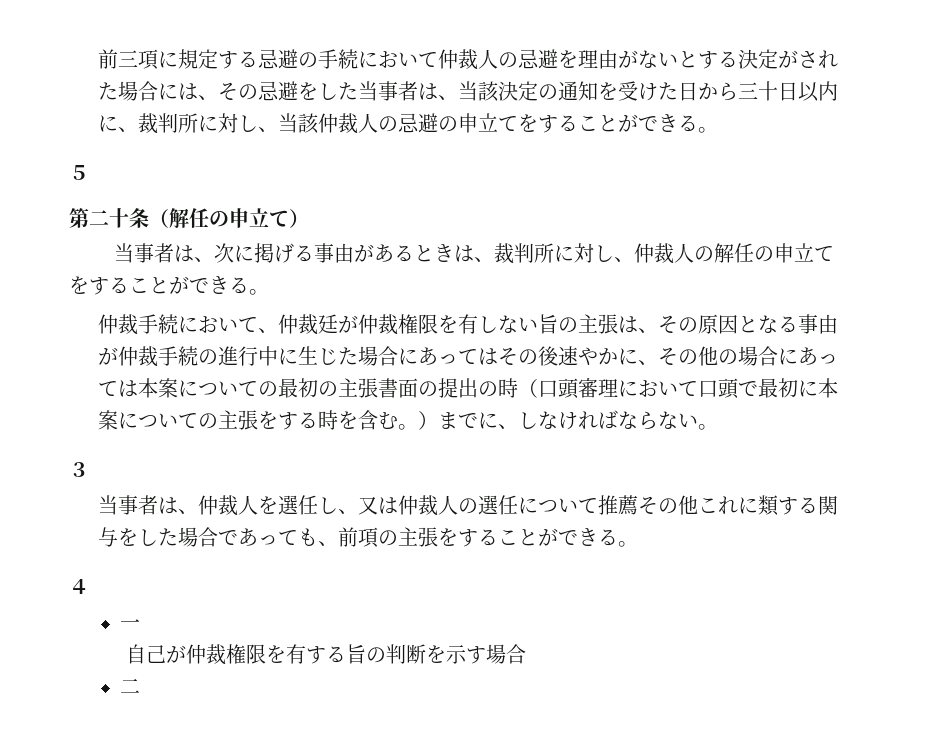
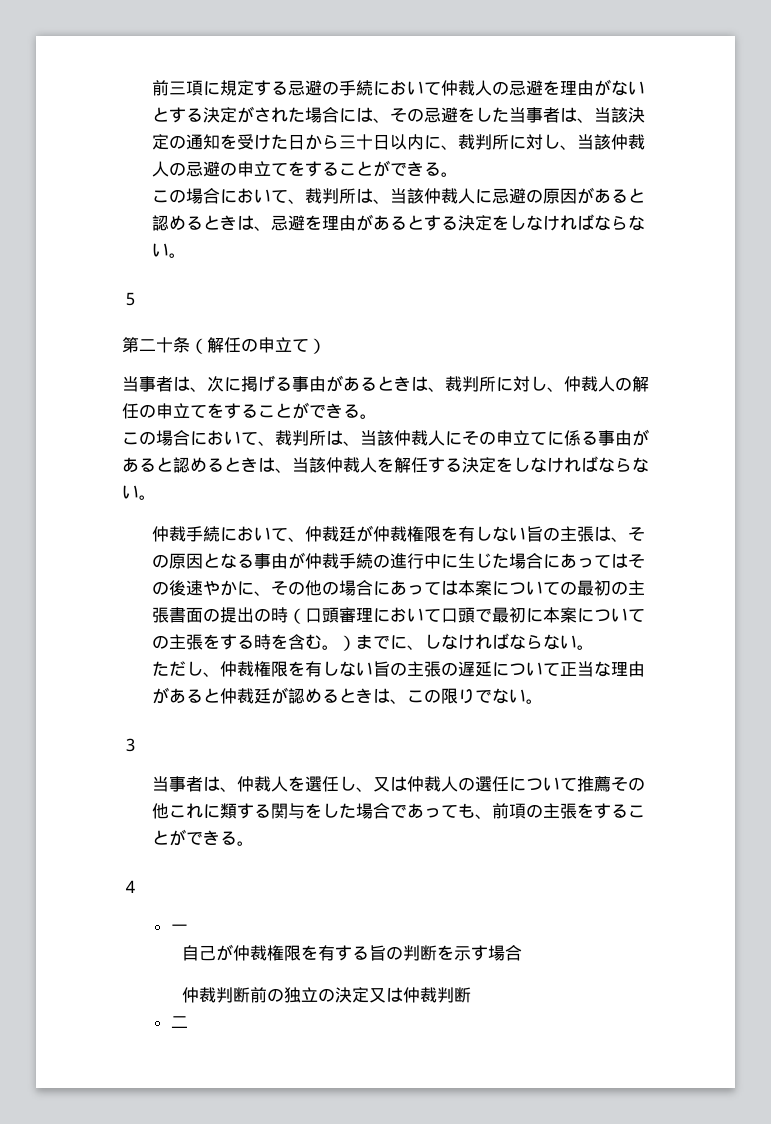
+ この場合において、裁判所は、当該仲裁人に忌避の原因があると認めるときは、忌避を理由があるとする決定をしなければならない。
+ この場合において、裁判所は、当該仲裁人にその申立てに係る事由があると認めるときは、当該仲裁人を解任する決定をしなければならない。
+ ただし、仲裁権限を有しない旨の主張の遅延について正当な理由があると仲裁廷が認めるときは、この限りでない。
+ 仲裁判断前の独立の決定又は仲裁判断

